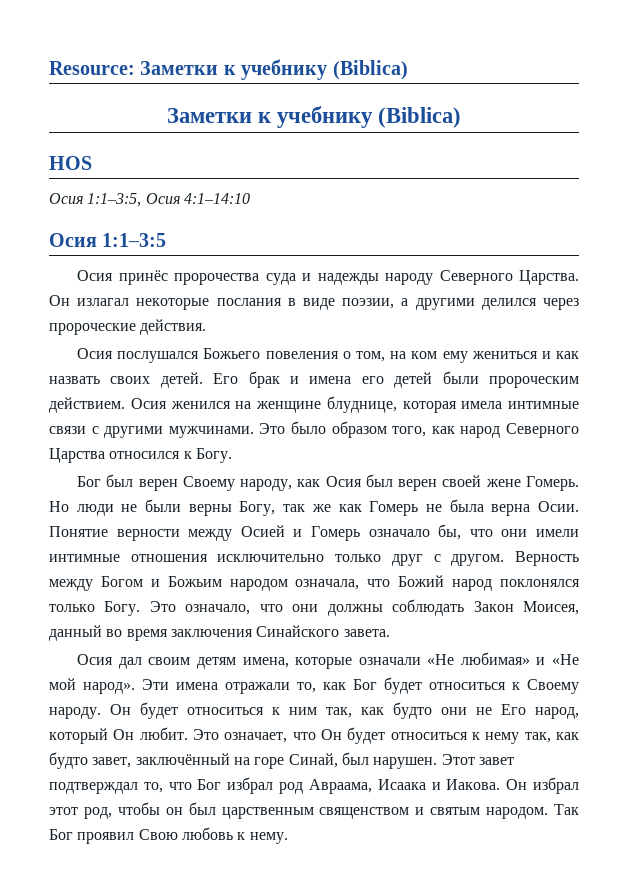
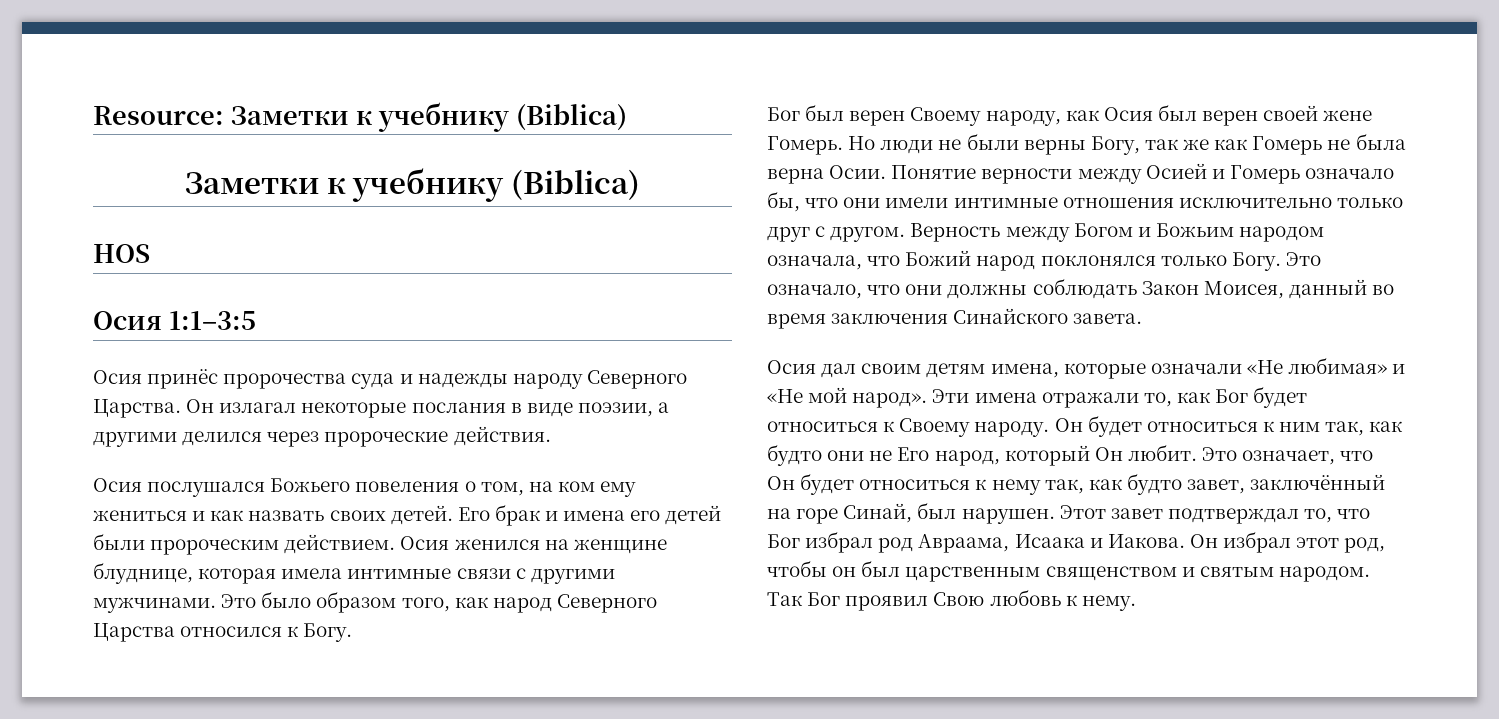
- Осия 1:1–3:5, Осия 4:1–14:10

